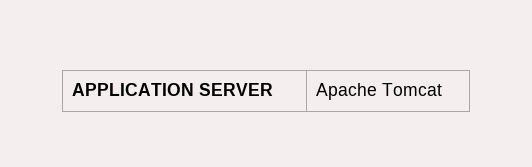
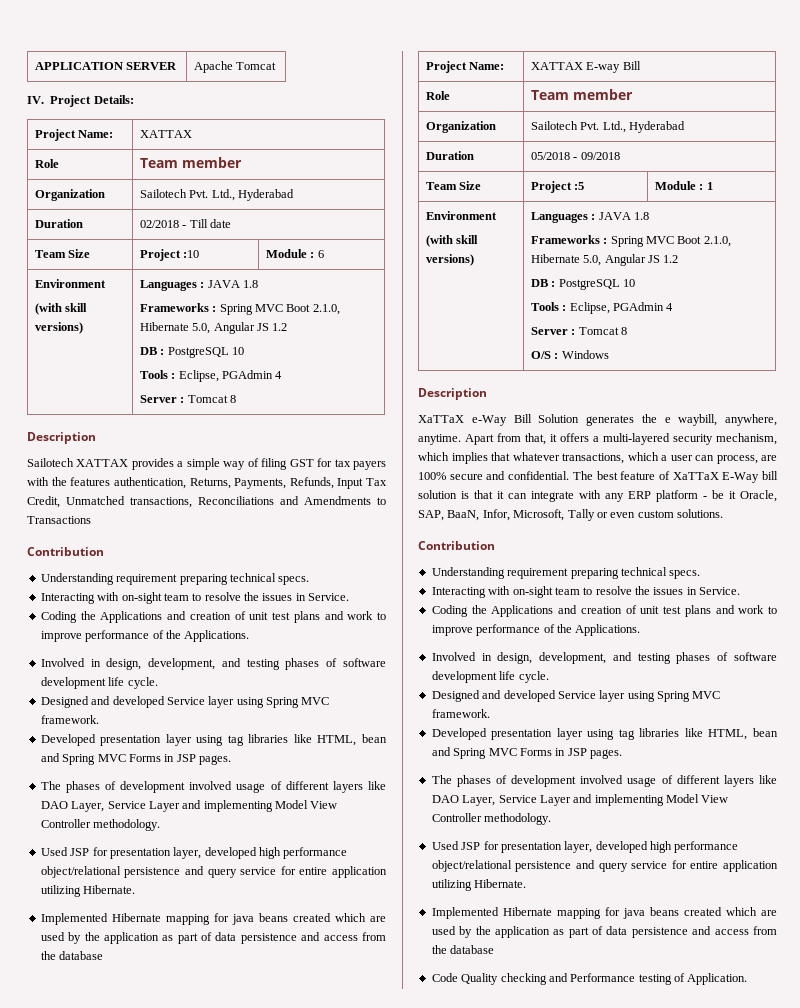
+ IV. Project Details:
+ Project Name: | XATTAX
+ Role | Team member
+ Organization | Sailotech Pvt. Ltd., Hyderabad
+ Duration | 02/2018 - Till date
+ Team Size | Project :10 | Module : 6
+ Environment
+ (with skill versions) | Languages : JAVA 1.8
+ Frameworks : Spring MVC Boot 2.1.0, Hibernate 5.0, Angular JS 1.2
+ DB : PostgreSQL 10
+ Tools : Eclipse, PGAdmin 4
+ Server : Tomcat 8
+ Description
+ Sailotech XATTAX provides a simple way of filing GST for tax payers with the features authentication, Returns, Payments, Refunds, Input Tax Credit, Unmatched transactions, Reconciliations and Amendments to Transactions
+ Contribution
+ Understanding requirement preparing technical specs.
+ Interacting with on-sight team to resolve the issues in Service.
+ Coding the Applications and creation of unit test plans and work to improve performance of the Applications.
+ Involved in design, development, and testing phases of software development life cycle.
+ Designed and developed Service layer using Spring MVC framework.
+ Developed presentation layer using tag libraries like HTML, bean and Spring MVC Forms in JSP pages.
+ The phases of development involved usage of different layers like DAO Layer, Service Layer and implementing Model View Controller methodology.
+ Used JSP for presentation layer, developed high performance object/relational persistence and query service for entire application utilizing Hibernate.
+ Implemented Hibernate mapping for java beans created which are used by the application as part of data persistence and access from the database
+ Project Name: | XATTAX E-way Bill
+ Role | Team member
+ Organization | Sailotech Pvt. Ltd., Hyderabad
+ Duration | 05/2018 - 09/2018
+ Team Size | Project :5 | Module : 1
+ Environment
+ (with skill versions) | Languages : JAVA 1.8
+ Frameworks : Spring MVC Boot 2.1.0, Hibernate 5.0, Angular JS 1.2
+ DB : PostgreSQL 10
+ Tools : Eclipse, PGAdmin 4
+ Server : Tomcat 8
+ O/S : Windows
+ Description
+ XaTTaX e-Way Bill Solution generates the e waybill, anywhere, anytime. Apart from that, it offers a multi-layered security mechanism, which implies that whatever transactions, which a user can process, are 100% secure and confidential. The best feature of XaTTaX E-Way bill solution is that it can integrate with any ERP platform - be it Oracle, SAP, BaaN, Infor, Microsoft, Tally or even custom solutions.
+ Contribution
+ Understanding requirement preparing technical specs.
+ Interacting with on-sight team to resolve the issues in Service.
+ Coding the Applications and creation of unit test plans and work to improve performance of the Applications.
+ Involved in design, development, and testing phases of software development life cycle.
+ Designed and developed Service layer using Spring MVC framework.
+ Developed presentation layer using tag libraries like HTML, bean and Spring MVC Forms in JSP pages.
+ The phases of development involved usage of different layers like DAO Layer, Service Layer and implementing Model View Controller methodology.
+ Used JSP for presentation layer, developed high performance object/relational persistence and query service for entire application utilizing Hibernate.
+ Implemented Hibernate mapping for java beans created which are used by the application as part of data persistence and access from the database
+ Code Quality checking and Performance testing of Application.

